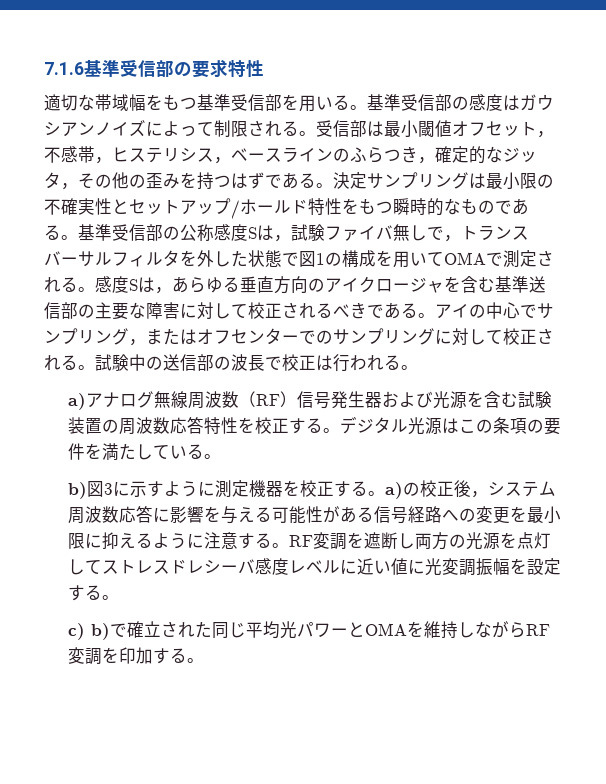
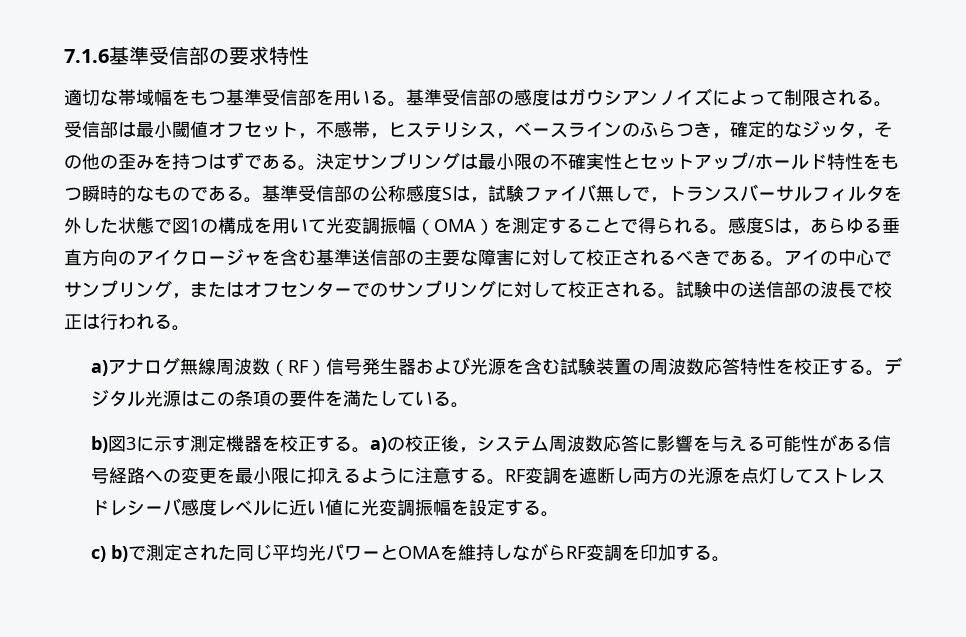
- 基準受信部の公称感度Sは，試験ファイバ無しで，トランスバーサルフィルタを外した状態で図1の構成を用いてOMAで測定される。
+ 基準受信部の公称感度Sは，試験ファイバ無しで，トランスバーサルフィルタを外した状態で図1の構成を用いて光変調振幅（OMA）を測定することで得られる。
- b)図3に示すように測定機器を校正する。a)の校正後，システム周波数応答に影響を与える可能性がある信号経路への変更を最小限に抑えるように注意する。
+ b)図3に示す測定機器を校正する。a)の校正後，システム周波数応答に影響を与える可能性がある信号経路への変更を最小限に抑えるように注意する。
- c) b)で確立された同じ平均光パワーとOMAを維持しながらRF変調を印加する。
+ c) b)で測定された同じ平均光パワーとOMAを維持しながらRF変調を印加する。

